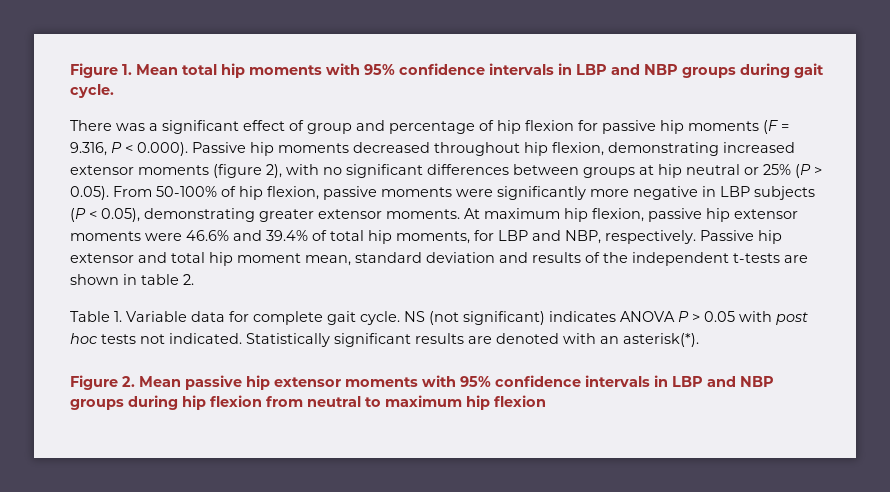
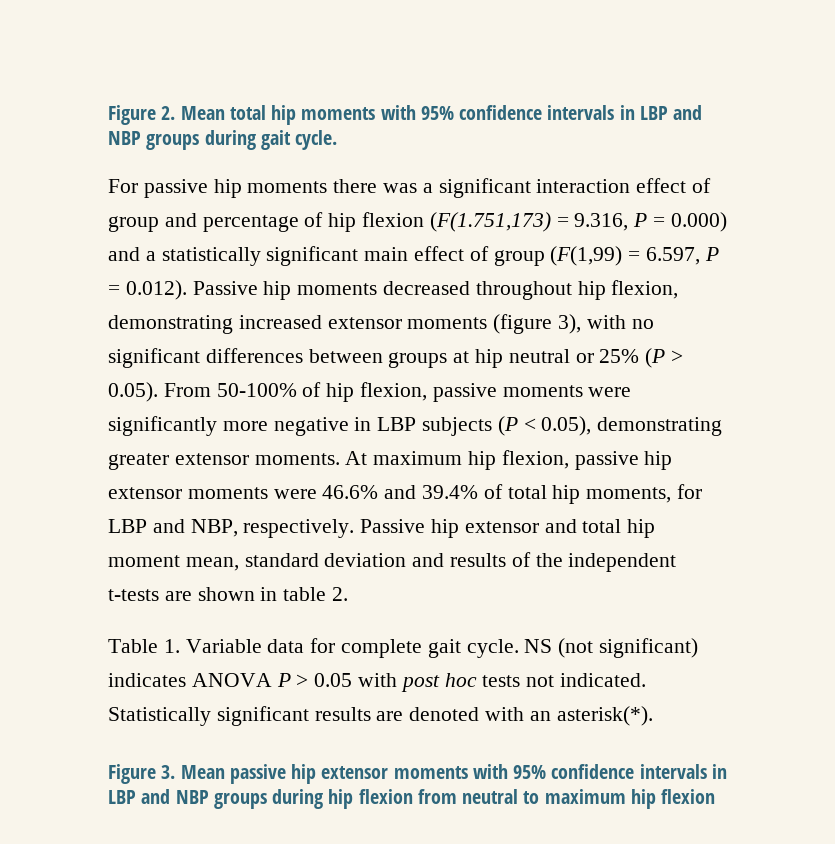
- Figure 1. Mean total hip moments with 95% confidence intervals in LBP and NBP groups during gait cycle.
+ Figure 2. Mean total hip moments with 95% confidence intervals in LBP and NBP groups during gait cycle.
- There was a significant effect of group and percentage of hip flexion for passive hip moments (F = 9.316, P < 0.000). Passive hip moments decreased throughout hip flexion, demonstrating increased extensor moments (figure 2), with no significant differences between groups at hip neutral or 25% (P > 0.05). From 50-100% of hip flexion, passive moments were significantly more negative in LBP subjects (P < 0.05), demonstrating greater extensor moments.
+ For passive hip moments there was a significant interaction effect of group and percentage of hip flexion (F(1.751,173) = 9.316, P = 0.000) and a statistically significant main effect of group (F(1,99) = 6.597, P = 0.012). Passive hip moments decreased throughout hip flexion, demonstrating increased extensor moments (figure 3), with no significant differences between groups at hip neutral or 25% (P > 0.05). From 50-100% of hip flexion, passive moments were significantly more negative in LBP subjects (P < 0.05), demonstrating greater extensor moments.
- Figure 2. Mean passive hip extensor moments with 95% confidence intervals in LBP and NBP groups during hip flexion from neutral to maximum hip flexion
+ Figure 3. Mean passive hip extensor moments with 95% confidence intervals in LBP and NBP groups during hip flexion from neutral to maximum hip flexion

